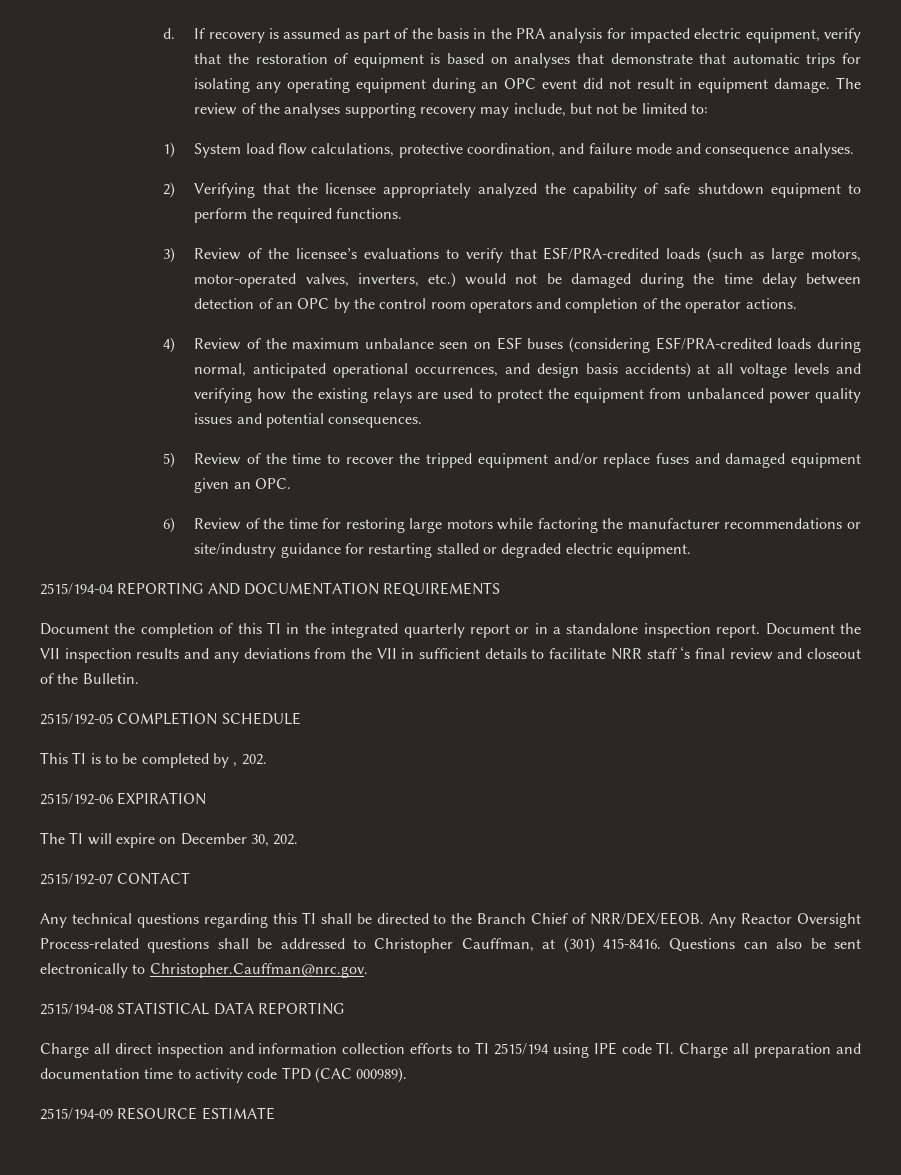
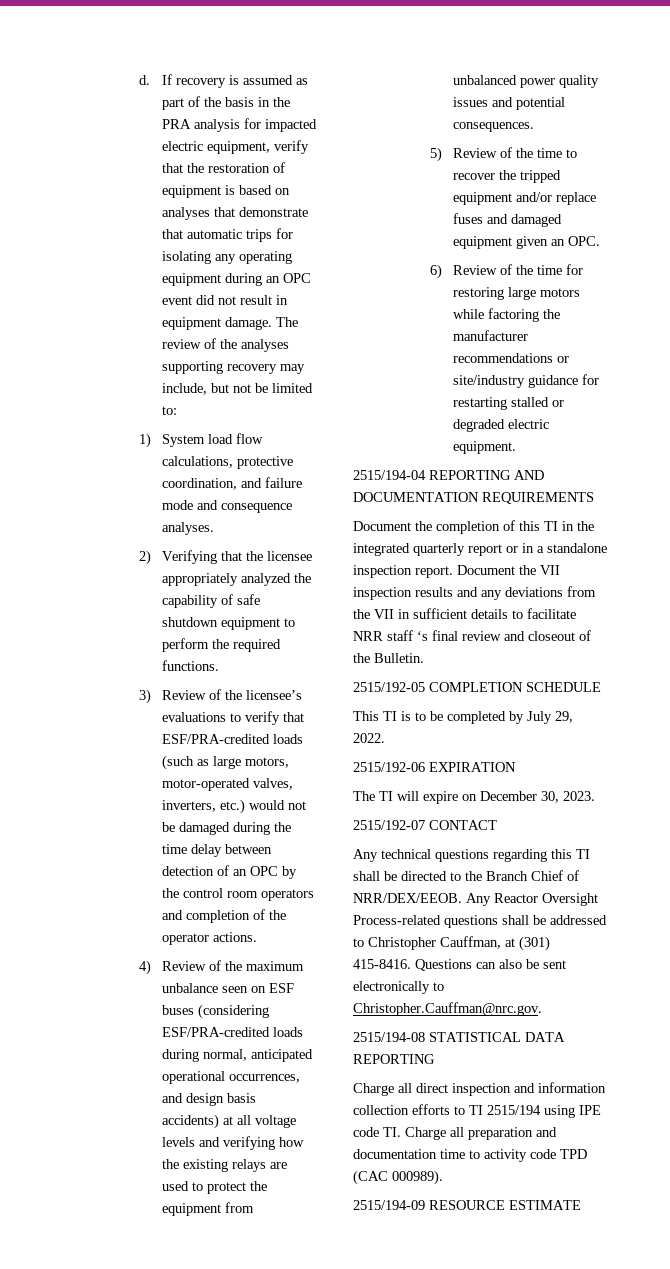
- This TI is to be completed by , 202.
+ This TI is to be completed by July 29, 2022.
- The TI will expire on December 30, 202.
+ The TI will expire on December 30, 2023.

